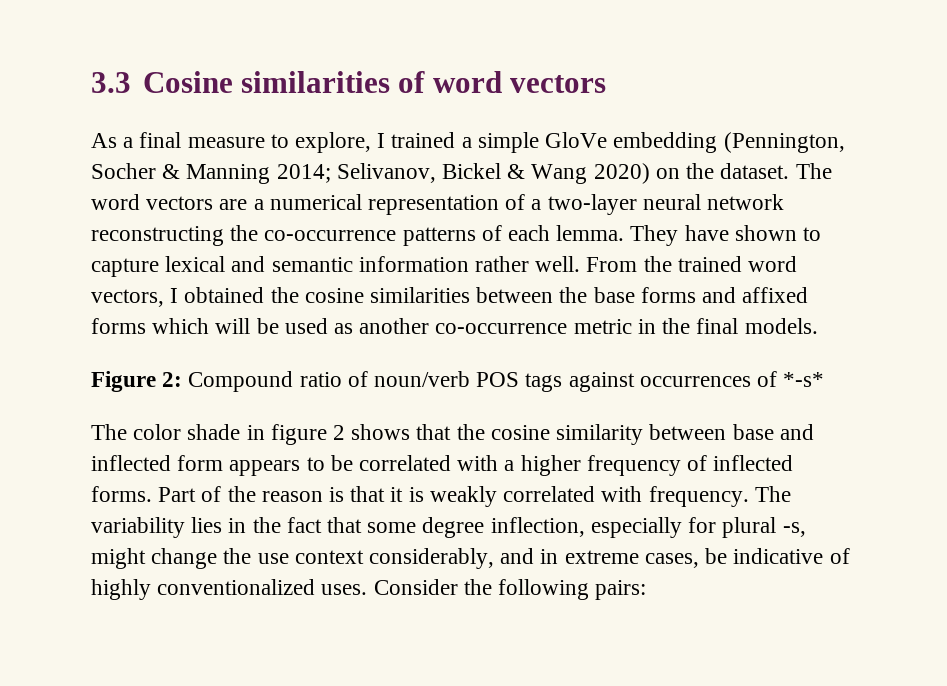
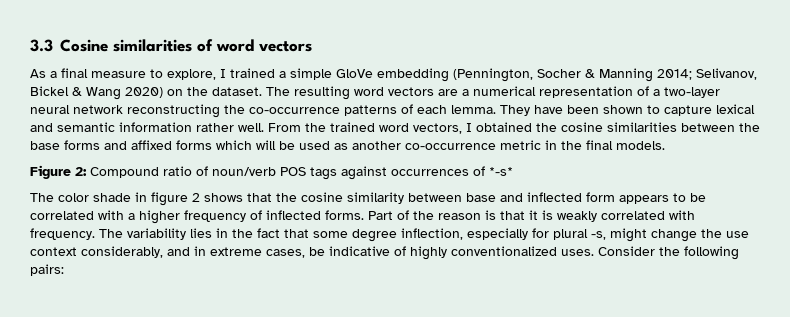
- The word vectors are a numerical representation of a two-layer neural network reconstructing the co-occurrence patterns of each lemma.
+ The resulting word vectors are a numerical representation of a two-layer neural network reconstructing the co-occurrence patterns of each lemma.
- They have shown to capture lexical and semantic information rather well.
+ They have been shown to capture lexical and semantic information rather well.

